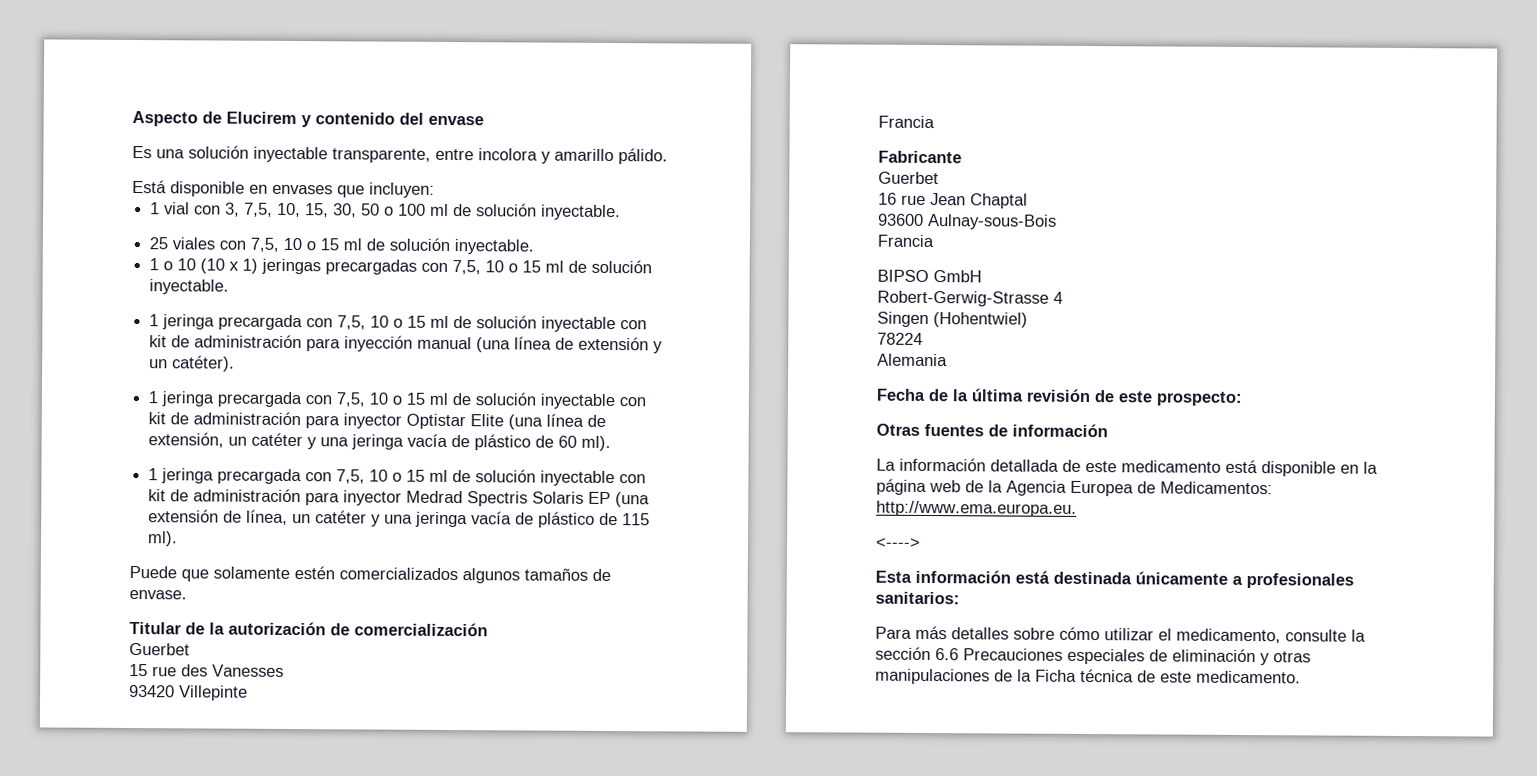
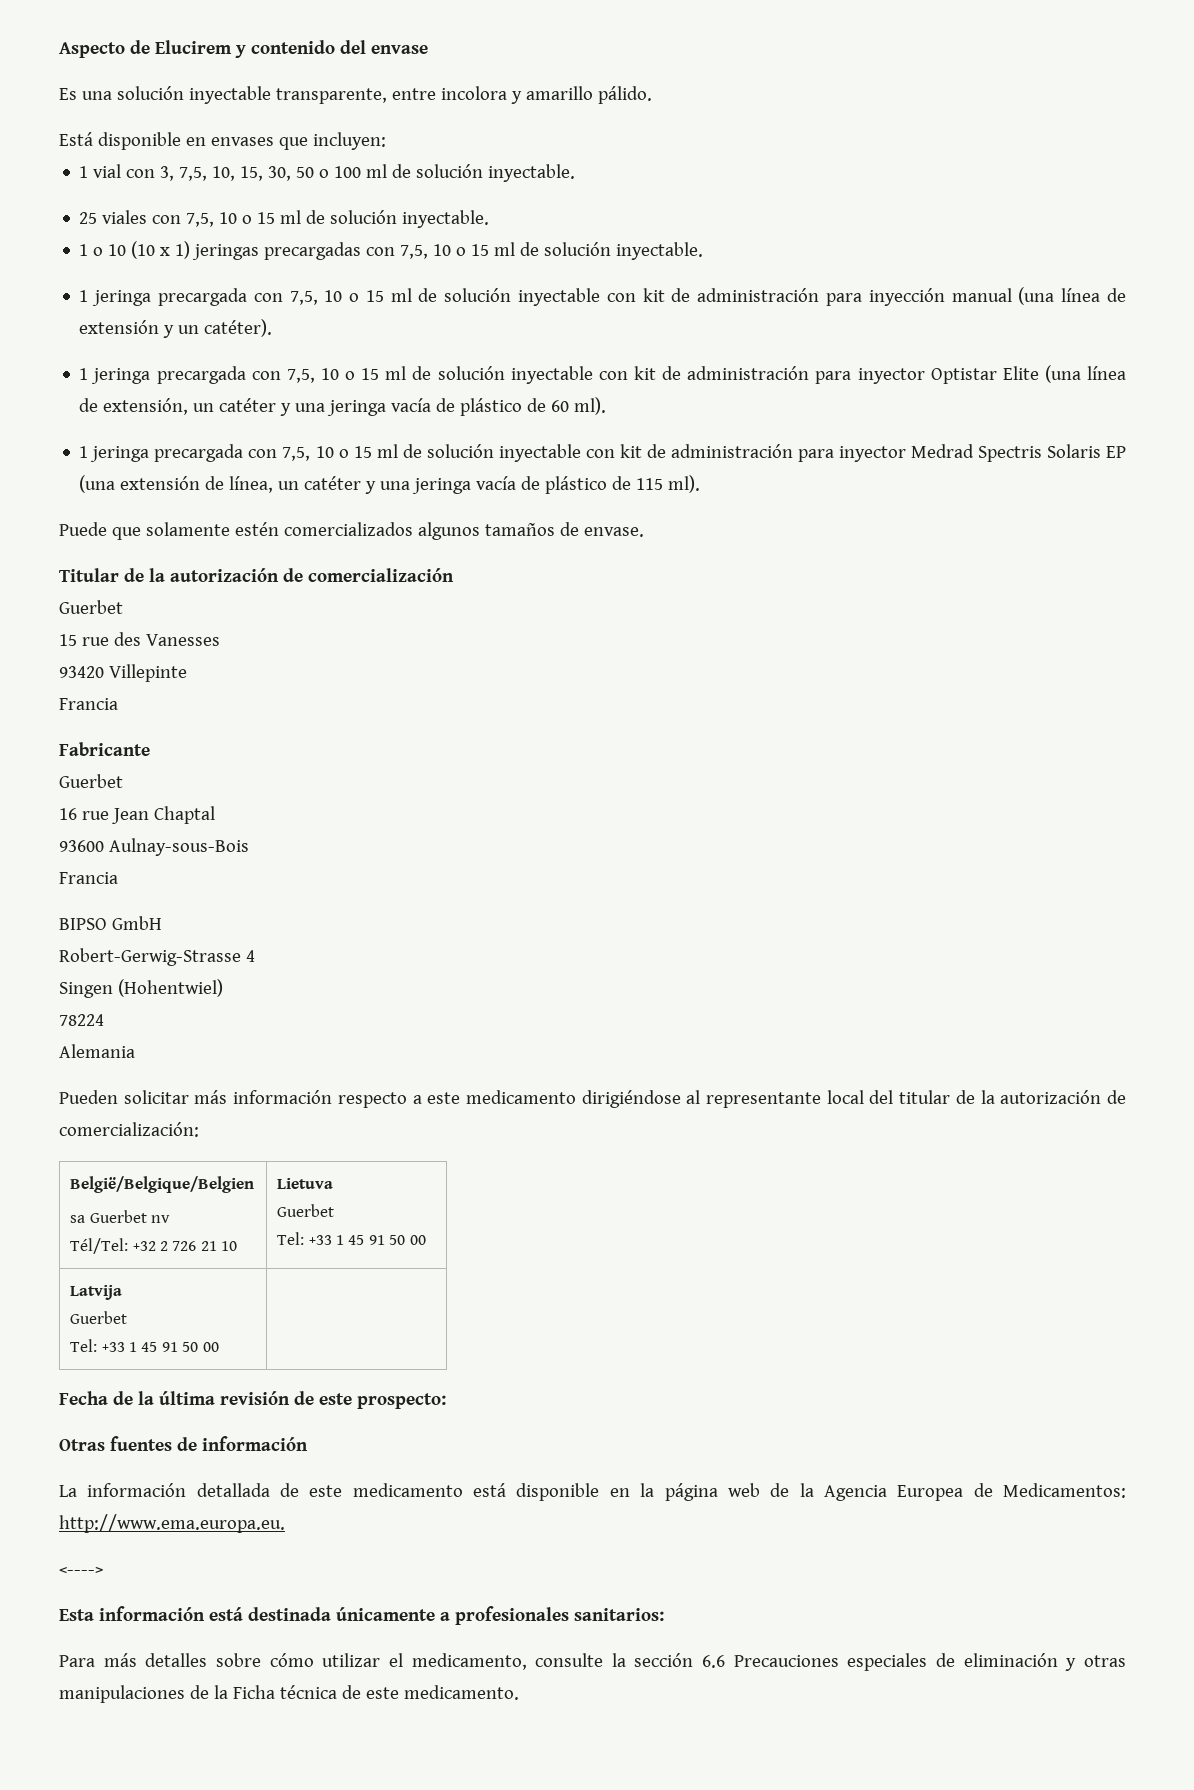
+ Pueden solicitar más información respecto a este medicamento dirigiéndose al representante local del titular de la autorización de comercialización:
+ België/Belgique/Belgien
+ sa Guerbet nv
+ Tél/Tel: +32 2 726 21 10 | Lietuva
+ Guerbet
+ Tel: +33 1 45 91 50 00
+ Latvija
+ Guerbet
+ Tel: +33 1 45 91 50 00 |

